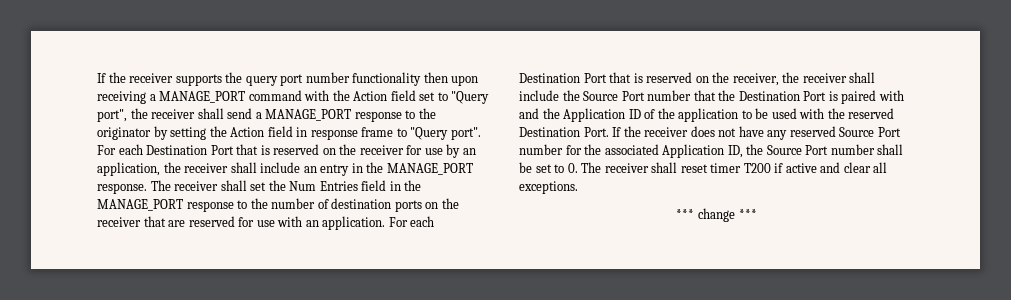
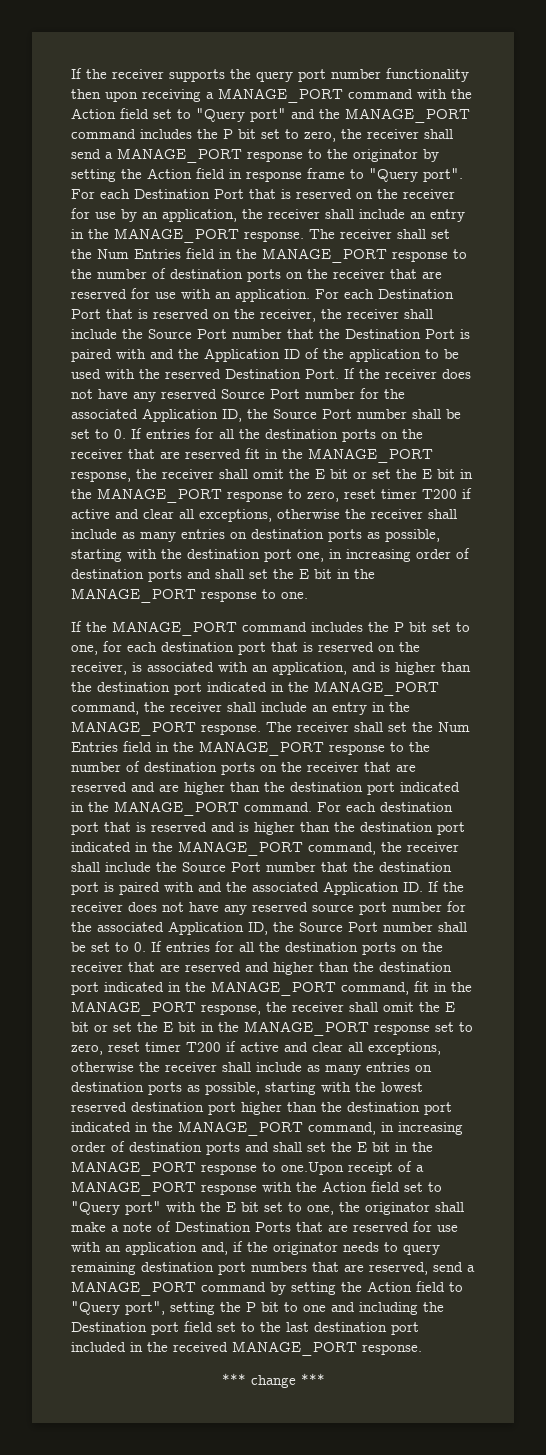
- If the receiver supports the query port number functionality then upon receiving a MANAGE_PORT command with the Action field set to "Query port", the receiver shall send a MANAGE_PORT response to the originator by setting the Action field in response frame to "Query port".
+ If the receiver supports the query port number functionality then upon receiving a MANAGE_PORT command with the Action field set to "Query port" and the MANAGE_PORT command includes the P bit set to zero, the receiver shall send a MANAGE_PORT response to the originator by setting the Action field in response frame to "Query port".
- If the receiver does not have any reserved Source Port number for the associated Application ID, the Source Port number shall be set to 0. The receiver shall reset timer T200 if active and clear all exceptions.
+ If the receiver does not have any reserved Source Port number for the associated Application ID, the Source Port number shall be set to 0. If entries for all the destination ports on the receiver that are reserved fit in the MANAGE_PORT response, the receiver shall omit the E bit or set the E bit in the MANAGE_PORT response to zero, reset timer T200 if active and clear all exceptions, otherwise the receiver shall include as many entries on destination ports as possible, starting with the destination port one, in increasing order of destination ports and shall set the E bit in the MANAGE_PORT response to one.
+ If the MANAGE_PORT command includes the P bit set to one, for each destination port that is reserved on the receiver, is associated with an application, and is higher than the destination port indicated in the MANAGE_PORT command, the receiver shall include an entry in the MANAGE_PORT response. The receiver shall set the Num Entries field in the MANAGE_PORT response to the number of destination ports on the receiver that are reserved and are higher than the destination port indicated in the MANAGE_PORT command. For each destination port that is reserved and is higher than the destination port indicated in the MANAGE_PORT command, the receiver shall include the Source Port number that the destination port is paired with and the associated Application ID. If the receiver does not have any reserved source port number for the associated Application ID, the Source Port number shall be set to 0. If entries for all the destination ports on the receiver that are reserved and higher than the destination port indicated in the MANAGE_PORT command, fit in the MANAGE_PORT response, the receiver shall omit the E bit or set the E bit in the MANAGE_PORT response set to zero, reset timer T200 if active and clear all exceptions, otherwise the receiver shall include as many entries on destination ports as possible, starting with the lowest reserved destination port higher than the destination port indicated in the MANAGE_PORT command, in increasing order of destination ports and shall set the E bit in the MANAGE_PORT response to one.Upon receipt of a MANAGE_PORT response with the Action field set to "Query port" with the E bit set to one, the originator shall make a note of Destination Ports that are reserved for use with an application and, if the originator needs to query remaining destination port numbers that are reserved, send a MANAGE_PORT command by setting the Action field to "Query port", setting the P bit to one and including the Destination port field set to the last destination port included in the received MANAGE_PORT response.

